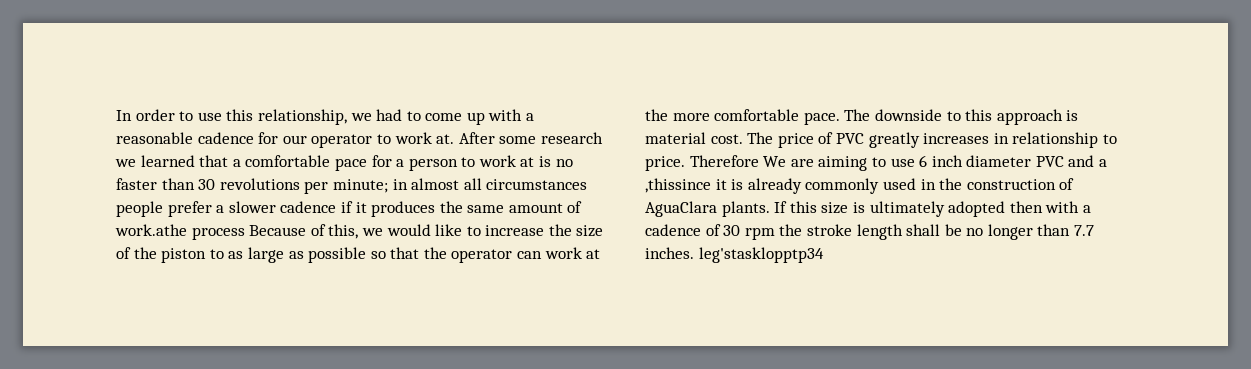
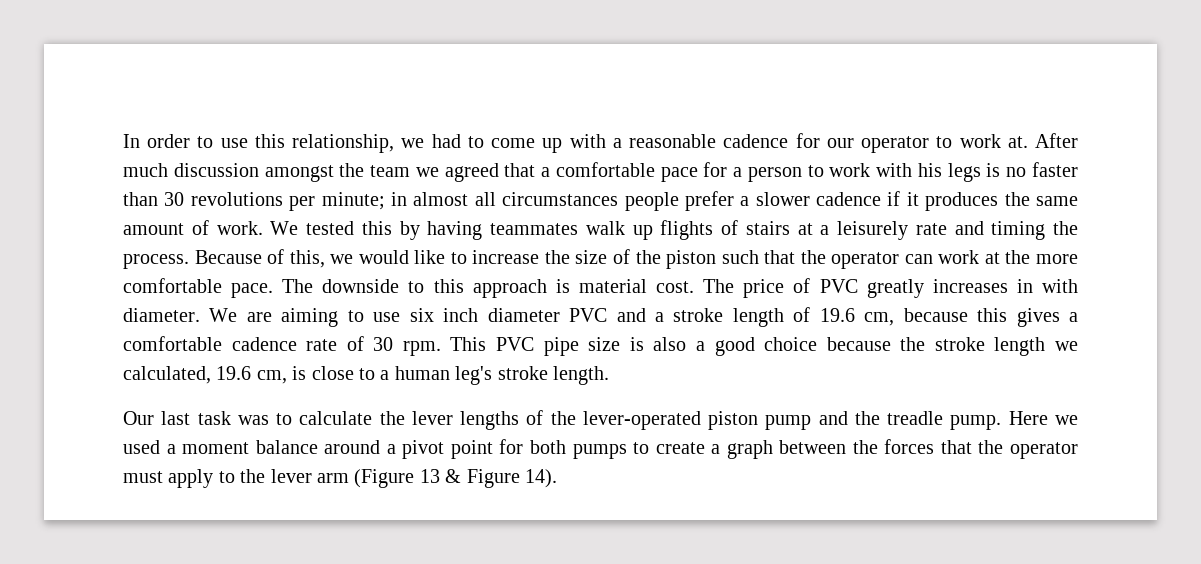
- After some research we learned that a comfortable pace for a person to work at is no faster than 30 revolutions per minute; in almost all circumstances people prefer a slower cadence if it produces the same amount of work.athe process Because of this, we would like to increase the size of the piston to as large as possible so that the operator can work at the more comfortable pace.
+ After much discussion amongst the team we agreed that a comfortable pace for a person to work with his legs is no faster than 30 revolutions per minute; in almost all circumstances people prefer a slower cadence if it produces the same amount of work. We tested this by having teammates walk up flights of stairs at a leisurely rate and timing the process. Because of this, we would like to increase the size of the piston such that the operator can work at the more comfortable pace.
- The price of PVC greatly increases in relationship to price. Therefore We are aiming to use 6 inch diameter PVC and a ,thissince it is already commonly used in the construction of AguaClara plants. If this size is ultimately adopted then with a cadence of 30 rpm the stroke length shall be no longer than 7.7 inches. leg'stasklopptp34
+ The price of PVC greatly increases in with diameter. We are aiming to use six inch diameter PVC and a stroke length of 19.6 cm, because this gives a comfortable cadence rate of 30 rpm. This PVC pipe size is also a good choice because the stroke length we calculated, 19.6 cm, is close to a human leg's stroke length.
+ Our last task was to calculate the lever lengths of the lever-operated piston pump and the treadle pump. Here we used a moment balance around a pivot point for both pumps to create a graph between the forces that the operator must apply to the lever arm (Figure 13 & Figure 14).

